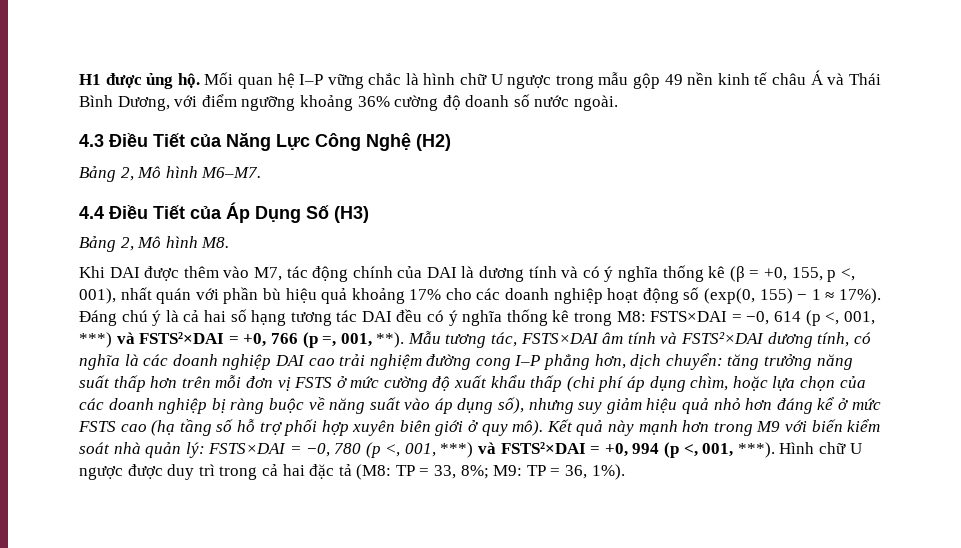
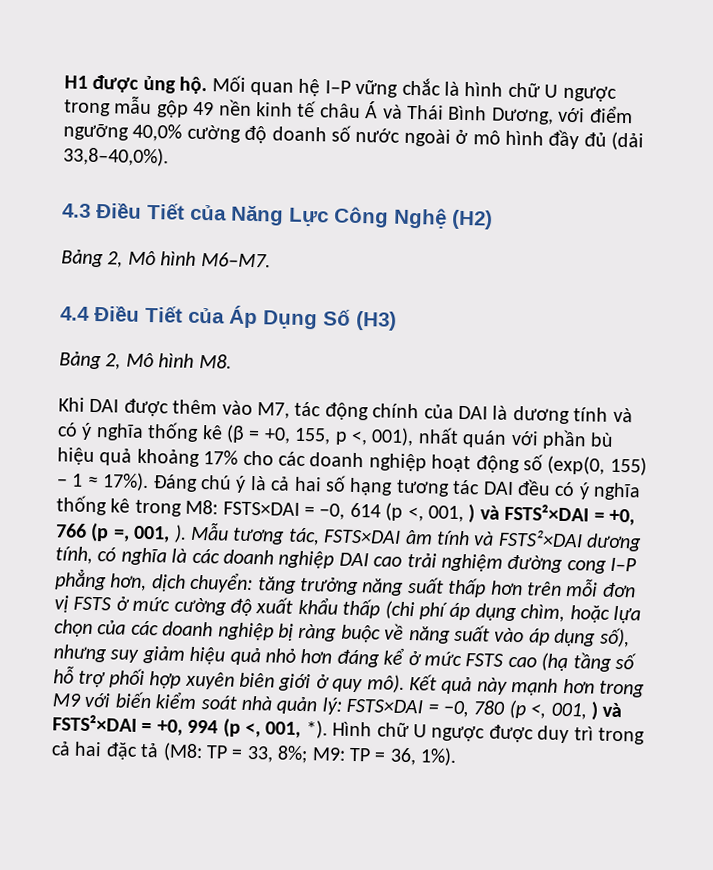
- Mối quan hệ I–P vững chắc là hình chữ U ngược trong mẫu gộp 49 nền kinh tế châu Á và Thái Bình Dương, với điểm ngưỡng khoảng 36% cường độ doanh số nước ngoài.
+ Mối quan hệ I–P vững chắc là hình chữ U ngược trong mẫu gộp 49 nền kinh tế châu Á và Thái Bình Dương, với điểm ngưỡng 40,0% cường độ doanh số nước ngoài ở mô hình đầy đủ (dải 33,8–40,0%).
- Đáng chú ý là cả hai số hạng tương tác DAI đều có ý nghĩa thống kê trong M8: FSTS×DAI = −0, 614 (p <, 001, ***) và FSTS²×DAI = +0, 766 (p =, 001, **).
+ Đáng chú ý là cả hai số hạng tương tác DAI đều có ý nghĩa thống kê trong M8: FSTS×DAI = −0, 614 (p <, 001, ) và FSTS²×DAI = +0, 766 (p =, 001, ).
- Kết quả này mạnh hơn trong M9 với biến kiểm soát nhà quản lý: FSTS×DAI = −0, 780 (p <, 001, ***) và FSTS²×DAI = +0, 994 (p <, 001, ***).
+ Kết quả này mạnh hơn trong M9 với biến kiểm soát nhà quản lý: FSTS×DAI = −0, 780 (p <, 001, ) và FSTS²×DAI = +0, 994 (p <, 001, *).

